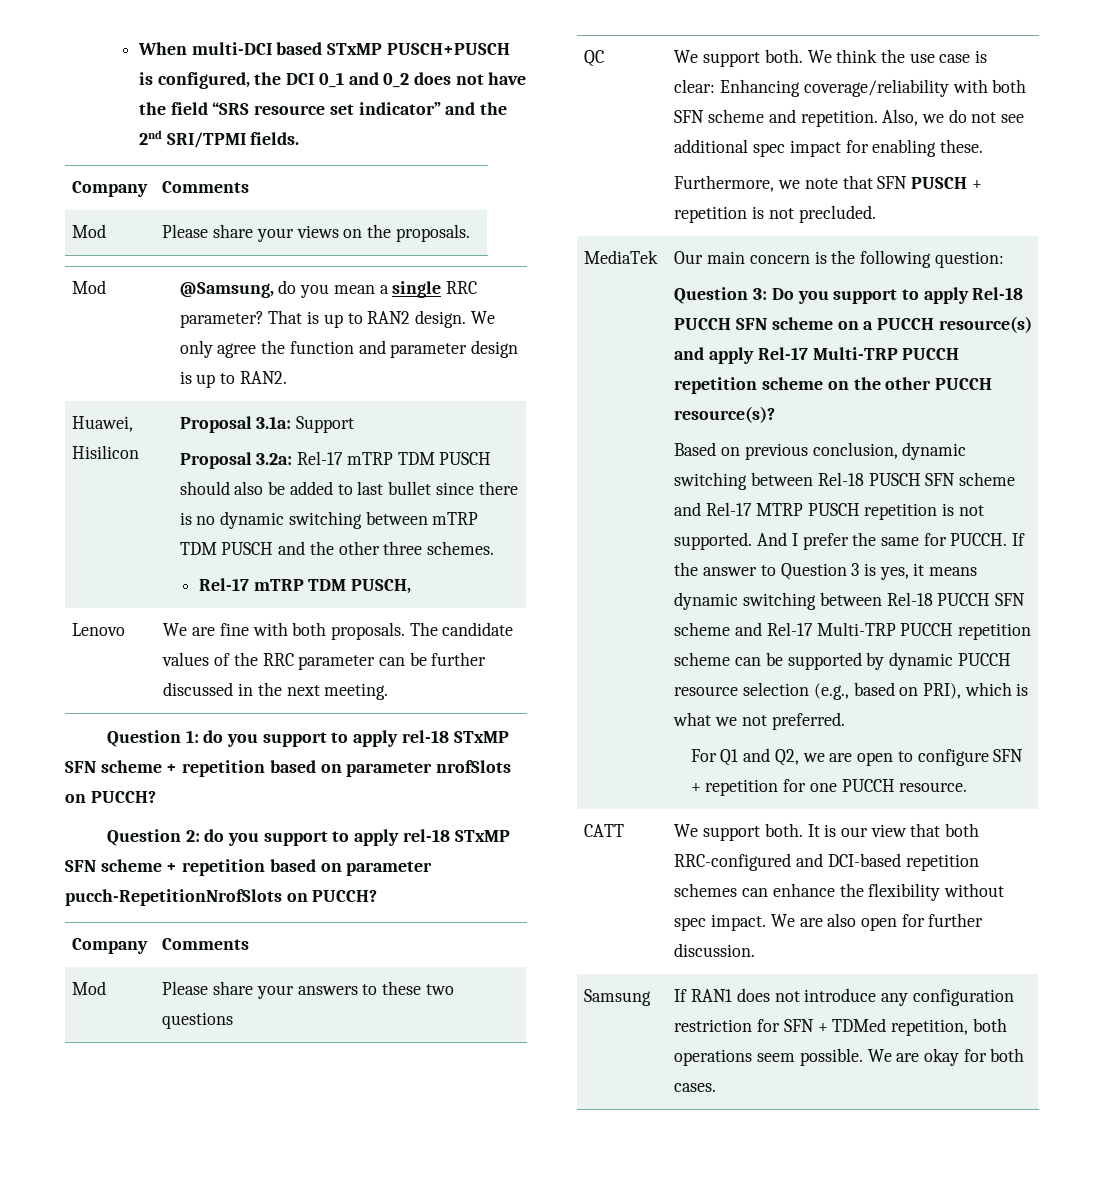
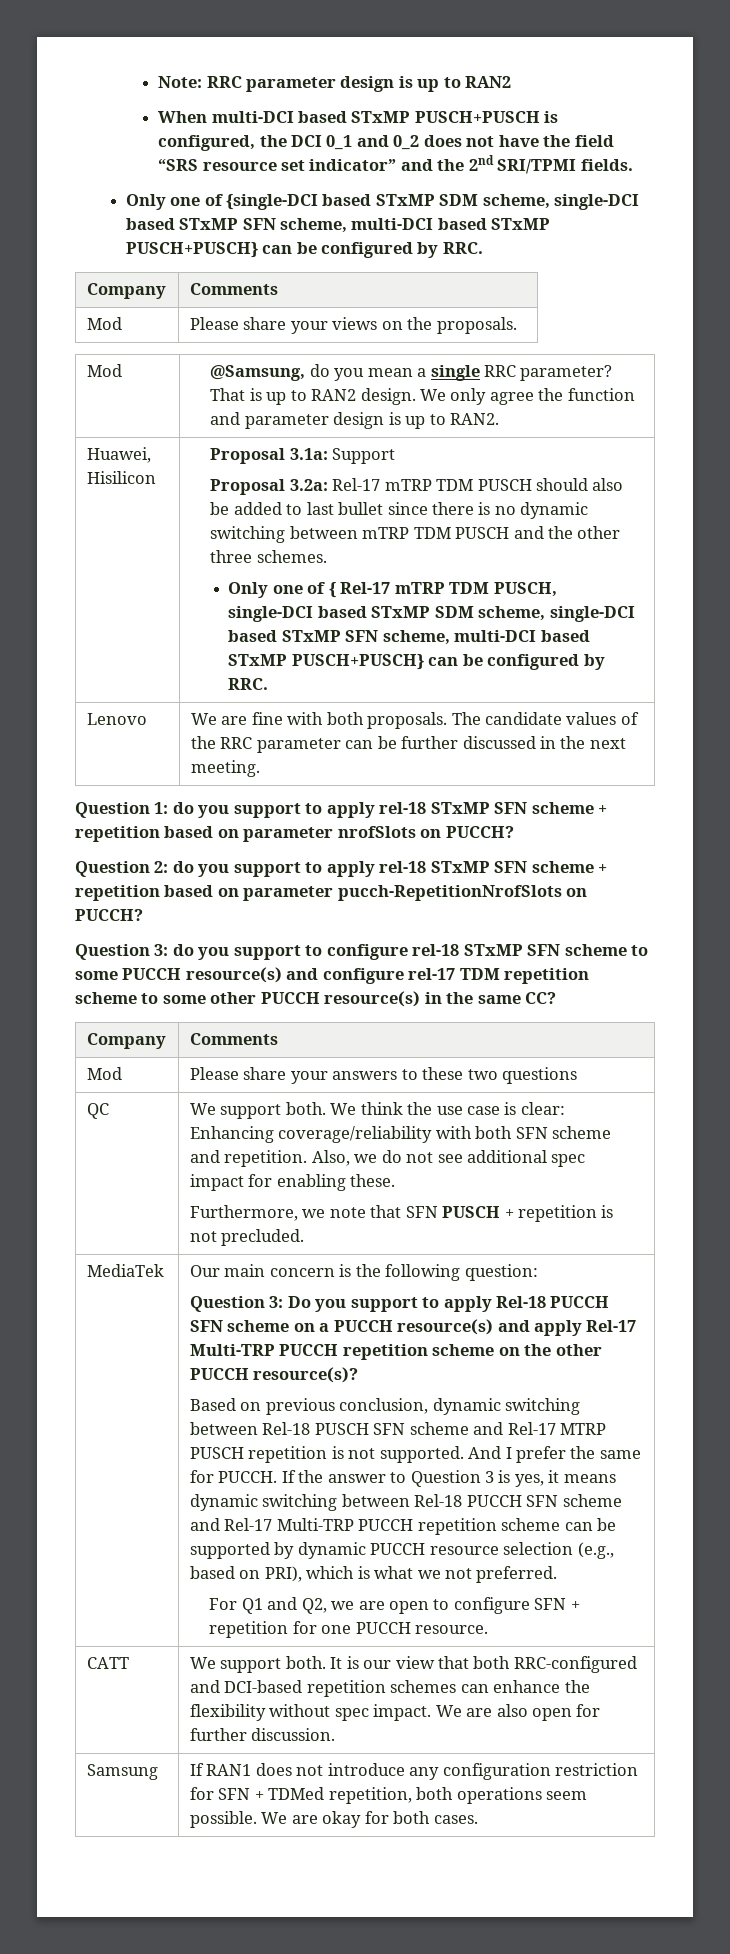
+ Note: RRC parameter design is up to RAN2
+ Only one of {single-DCI based STxMP SDM scheme, single-DCI based STxMP SFN scheme, multi-DCI based STxMP PUSCH+PUSCH} can be configured by RRC.
- Rel-17 mTRP TDM PUSCH,
+ Only one of { Rel-17 mTRP TDM PUSCH, single-DCI based STxMP SDM scheme, single-DCI based STxMP SFN scheme, multi-DCI based STxMP PUSCH+PUSCH} can be configured by RRC.
+ Question 3: do you support to configure rel-18 STxMP SFN scheme to some PUCCH resource(s) and configure rel-17 TDM repetition scheme to some other PUCCH resource(s) in the same CC?

